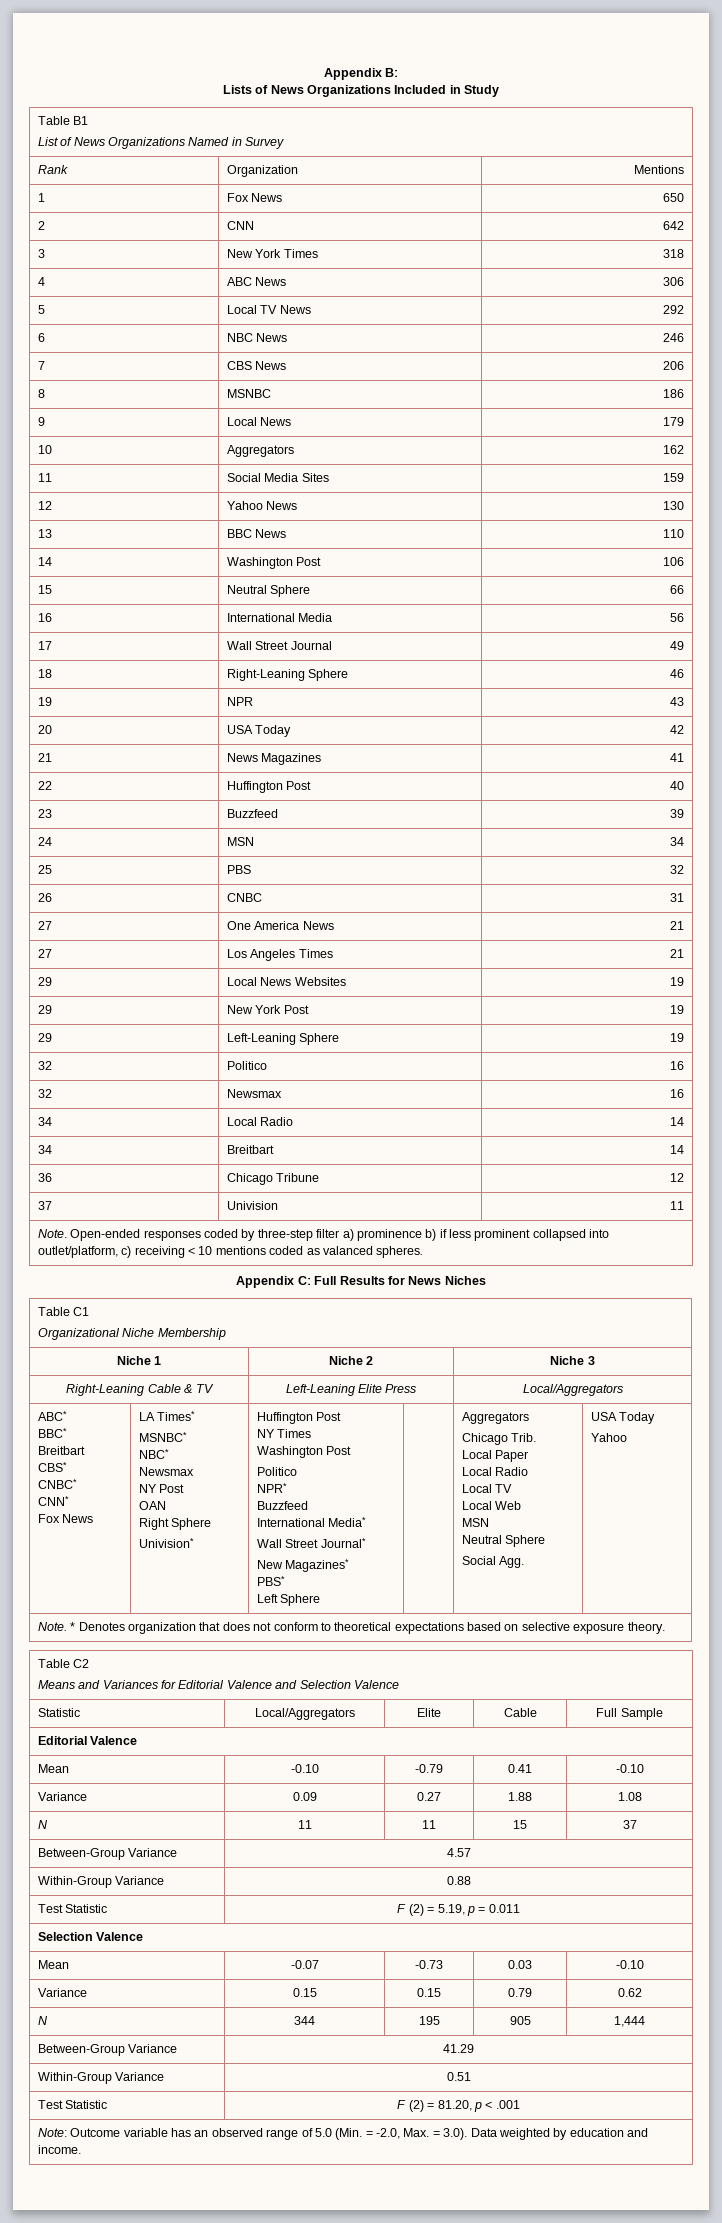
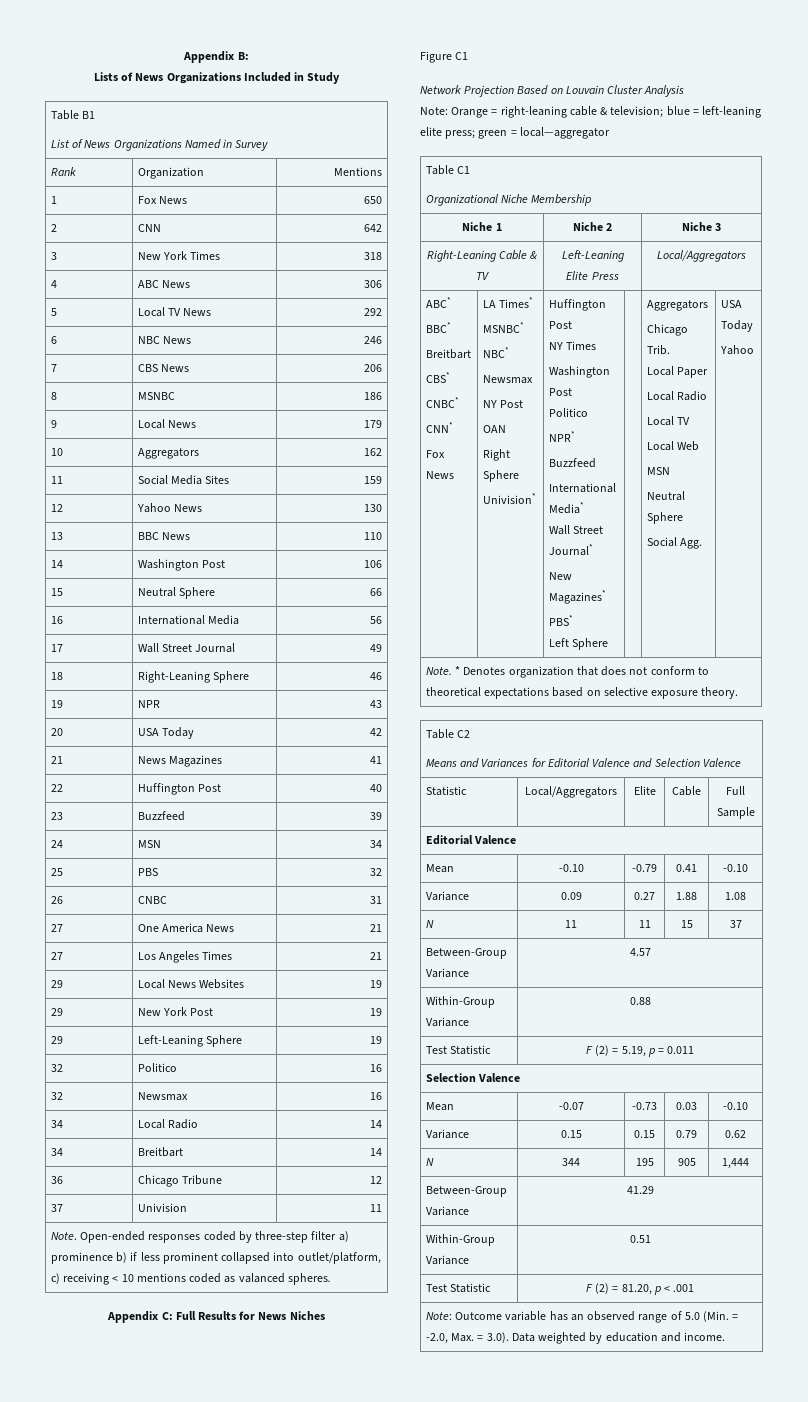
+ Figure C1
+ Network Projection Based on Louvain Cluster Analysis
+ Note: Orange = right-leaning cable & television; blue = left-leaning elite press; green = local—aggregator

